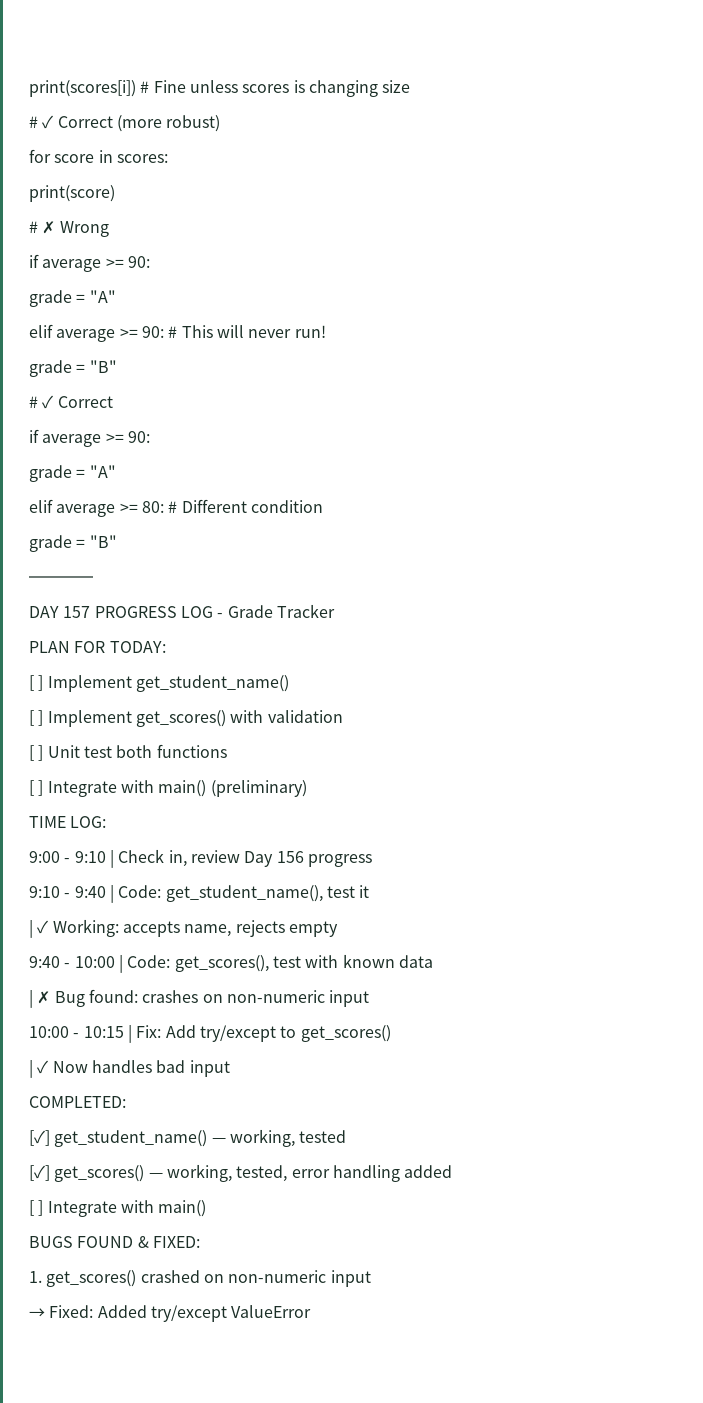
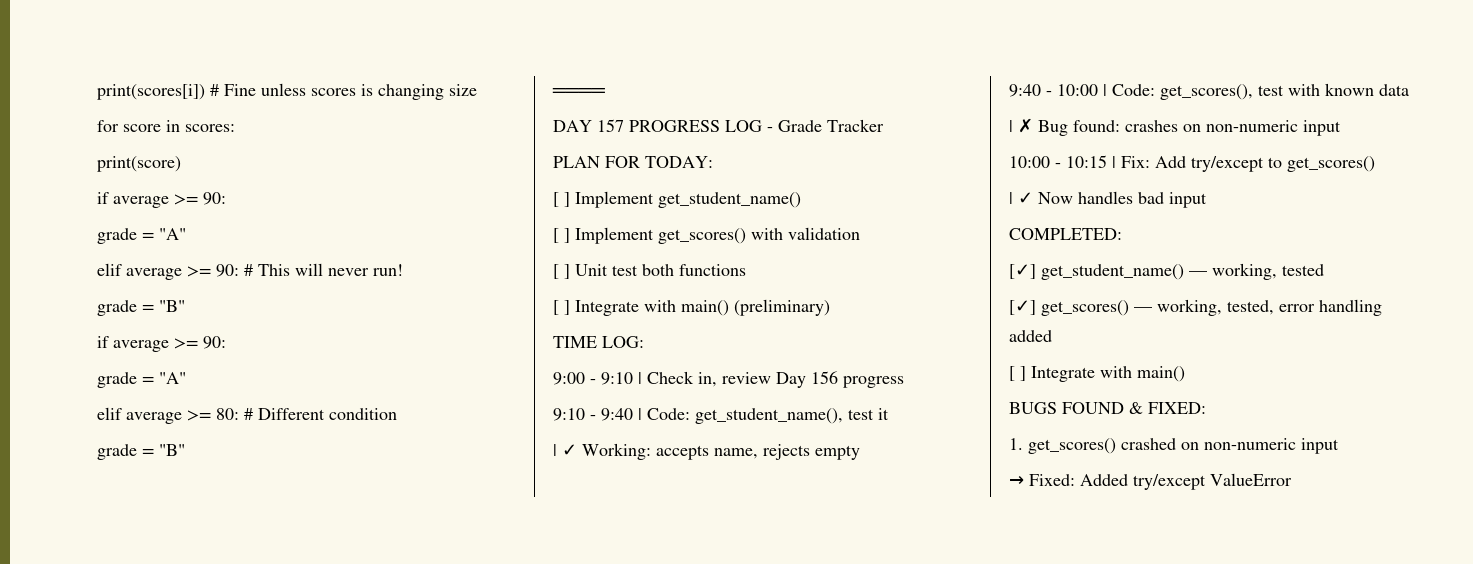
- # ✓ Correct (more robust)
- # ✗ Wrong
  elif average >= 90: # This will never run!
  grade = "B"
- # ✓ Correct

